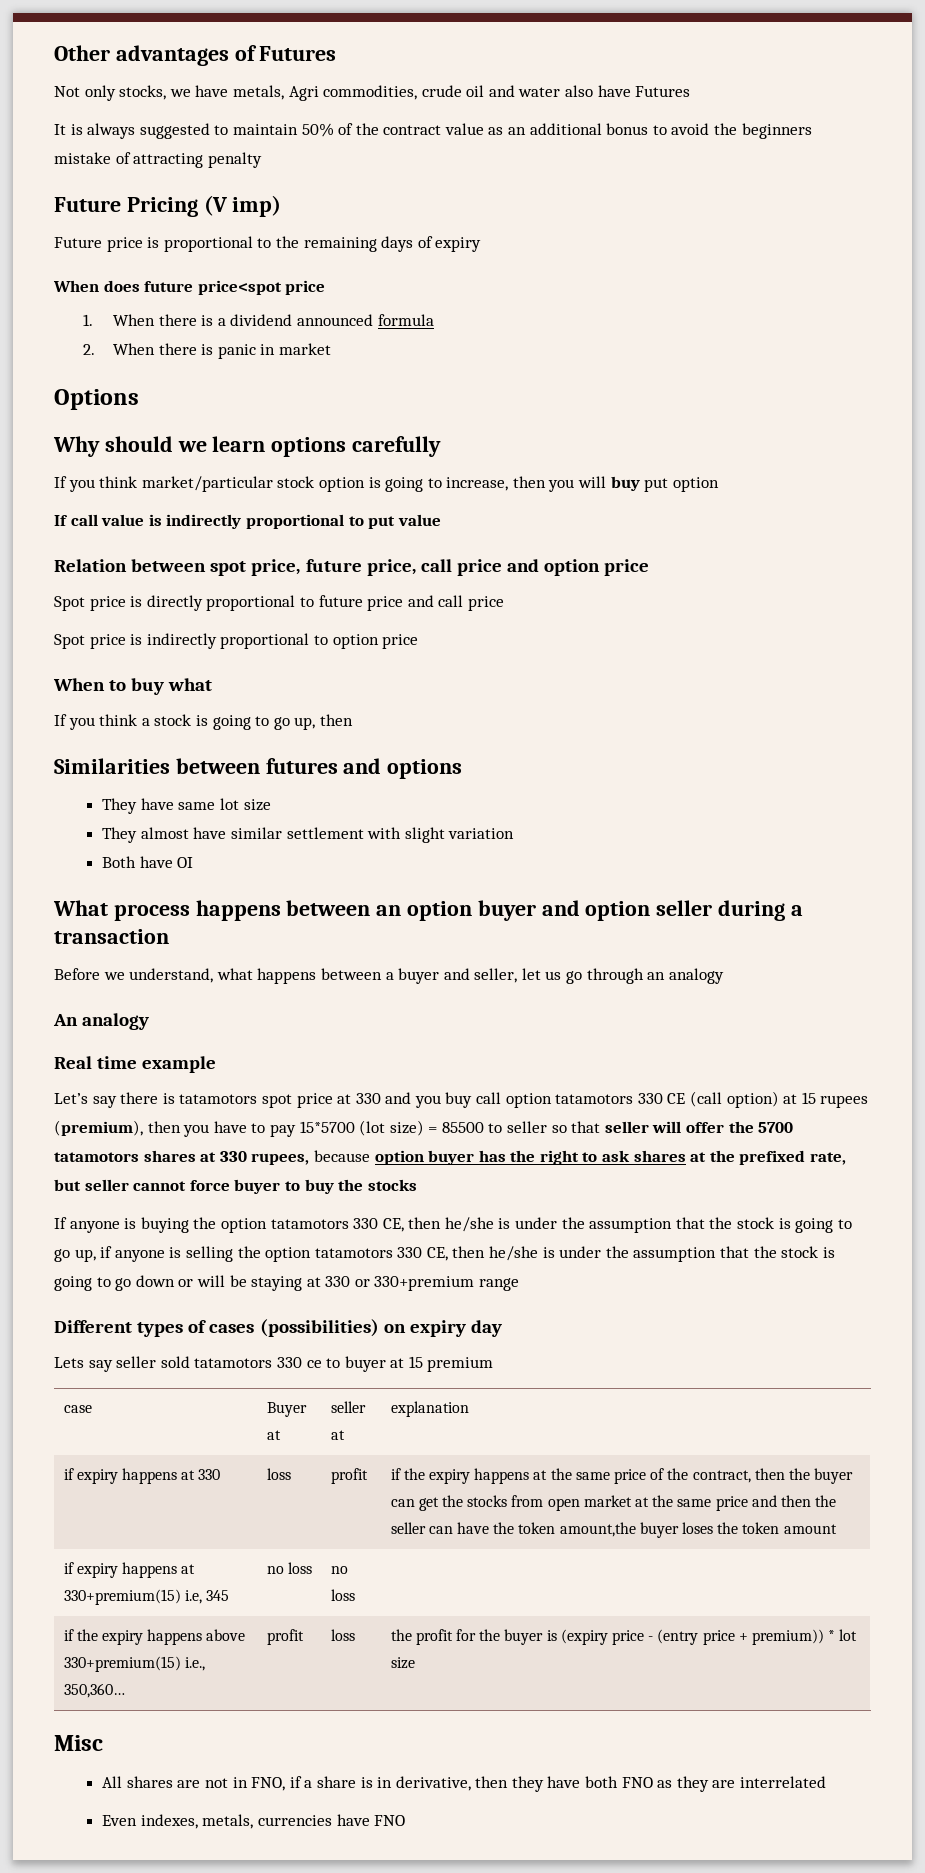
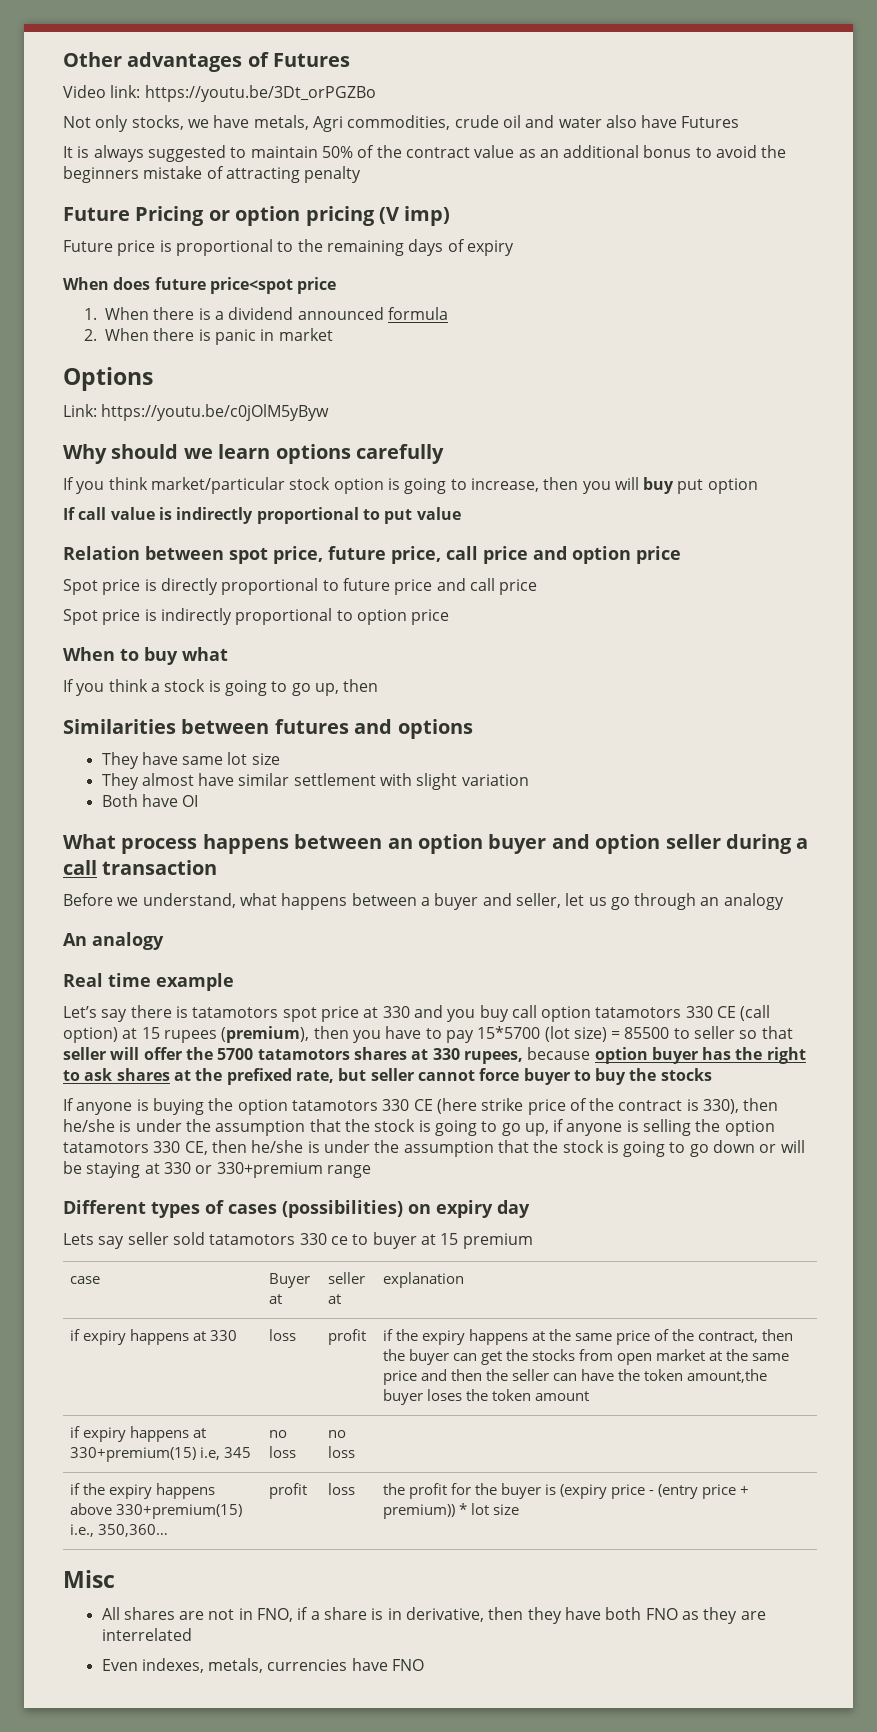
+ Video link: https://youtu.be/3Dt_orPGZBo
- Future Pricing (V imp)
+ Future Pricing or option pricing (V imp)
+ Link: https://youtu.be/c0jOlM5yByw
- What process happens between an option buyer and option seller during a transaction
+ What process happens between an option buyer and option seller during a call transaction
- If anyone is buying the option tatamotors 330 CE, then he/she is under the assumption that the stock is going to go up, if anyone is selling the option tatamotors 330 CE, then he/she is under the assumption that the stock is going to go down or will be staying at 330 or 330+premium range
+ If anyone is buying the option tatamotors 330 CE (here strike price of the contract is 330), then he/she is under the assumption that the stock is going to go up, if anyone is selling the option tatamotors 330 CE, then he/she is under the assumption that the stock is going to go down or will be staying at 330 or 330+premium range

